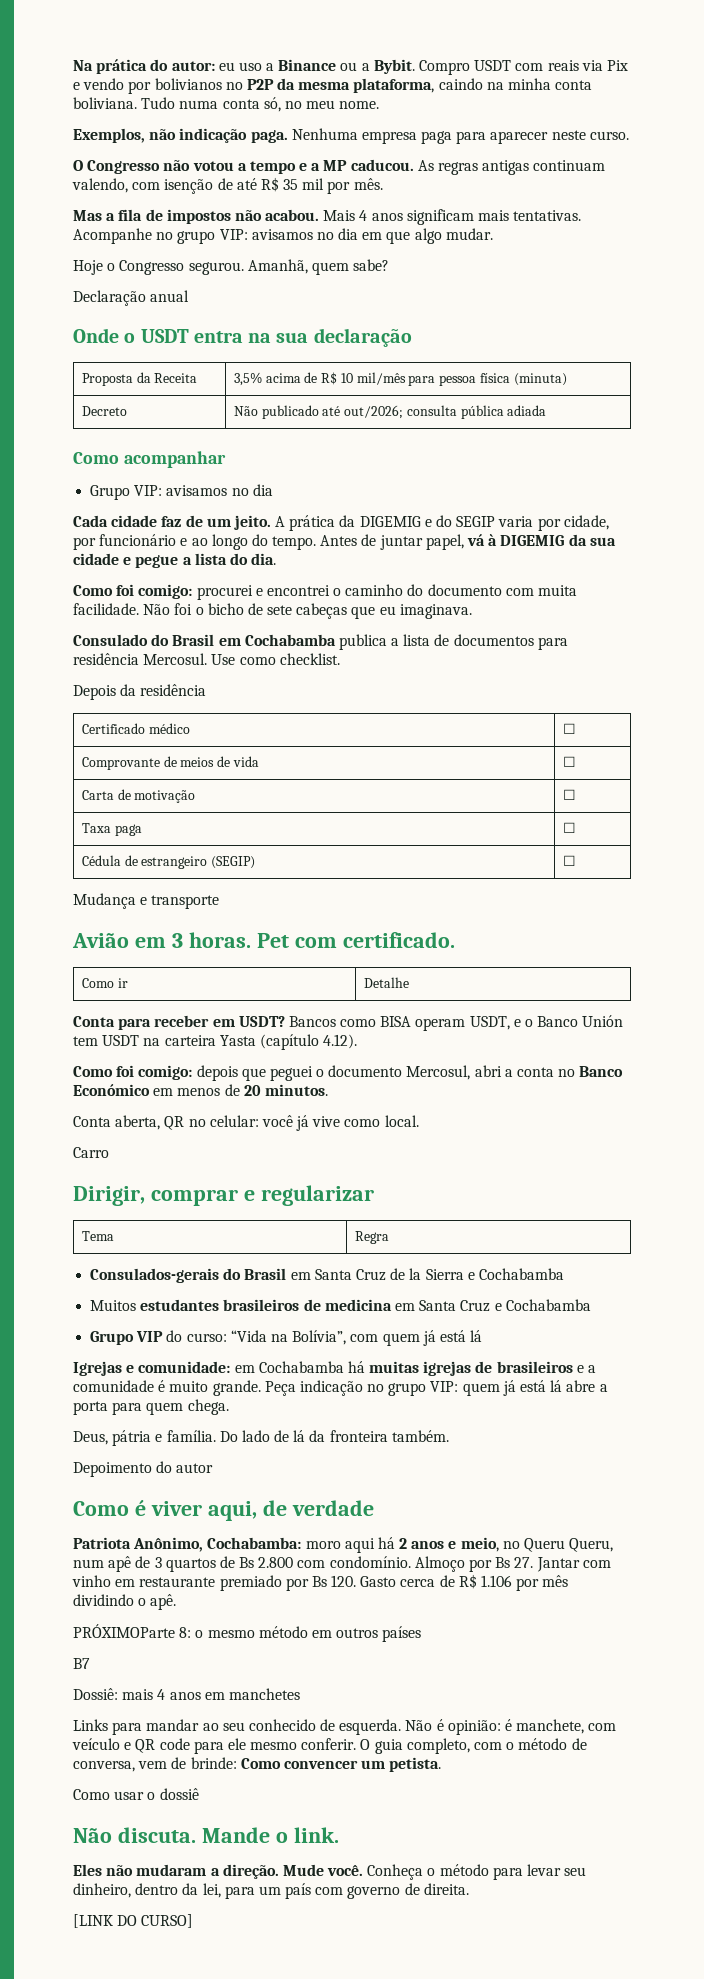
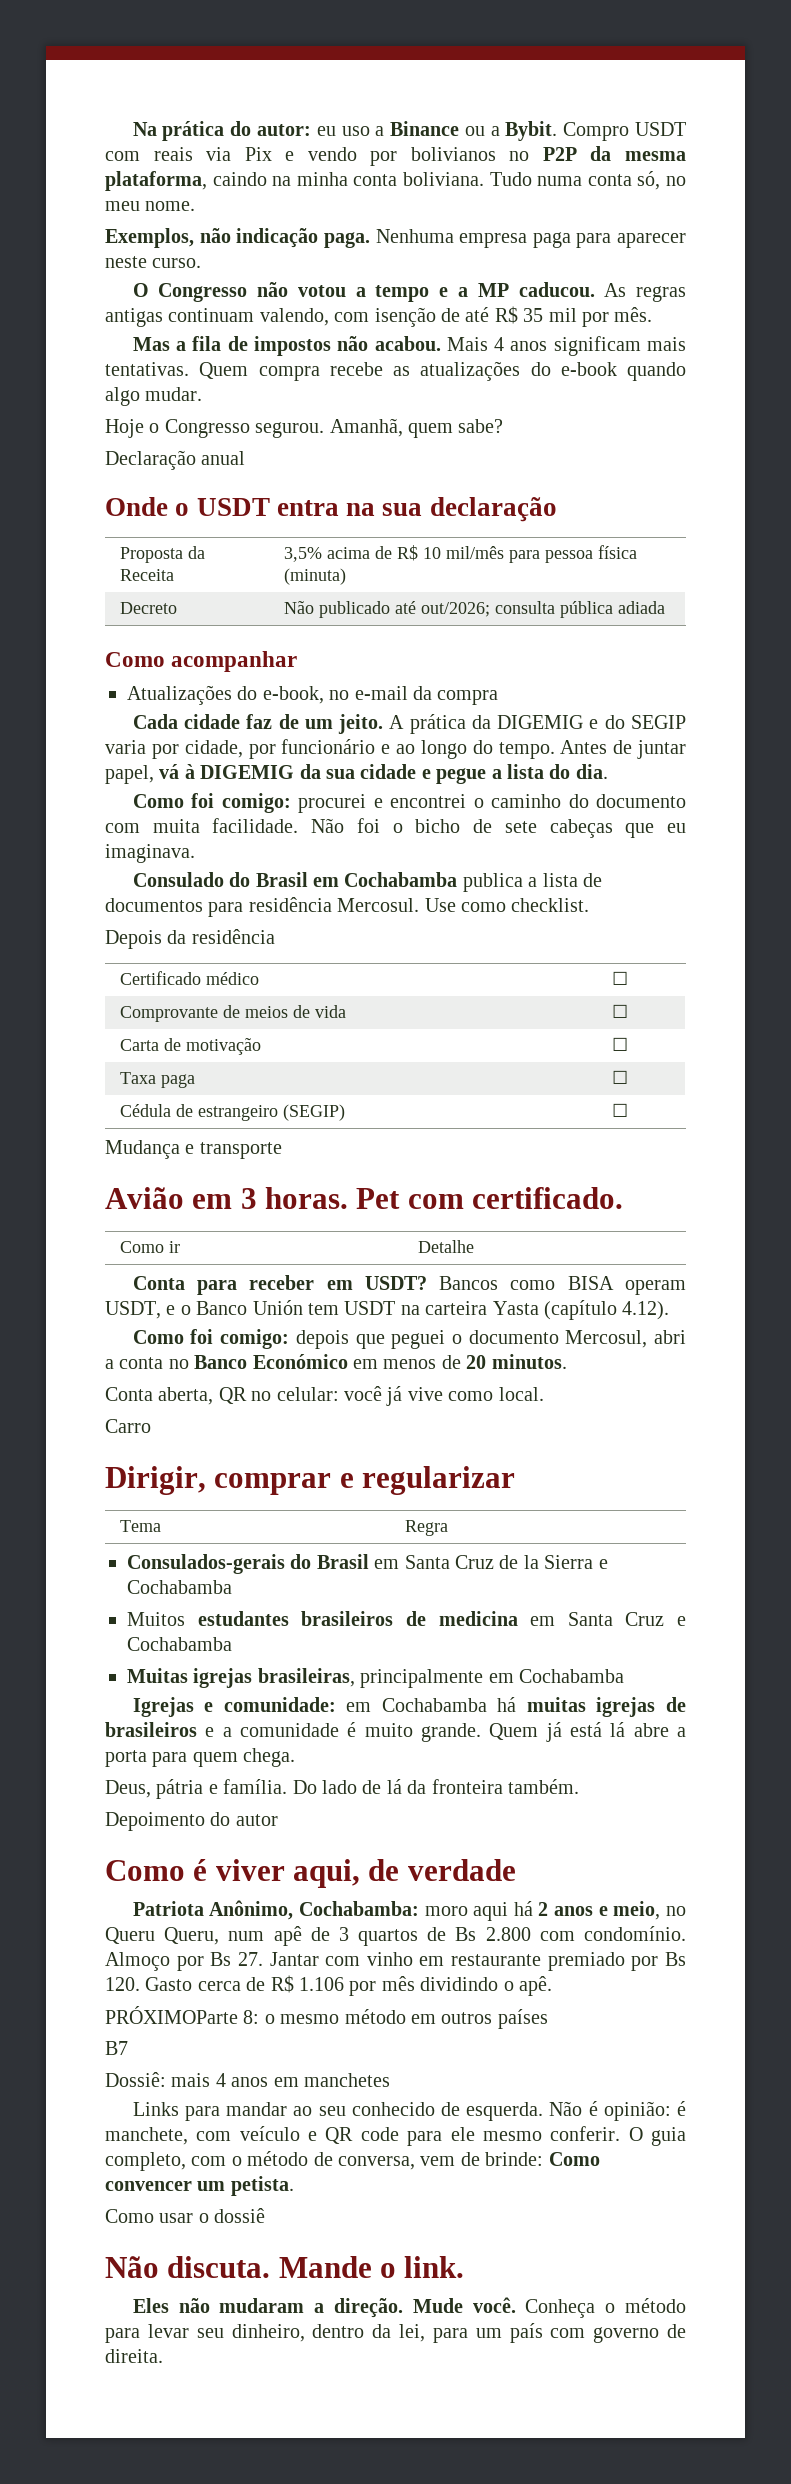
- Acompanhe no grupo VIP: avisamos no dia em que algo mudar.
+ Quem compra recebe as atualizações do e-book quando algo mudar.
- Grupo VIP: avisamos no dia
+ Atualizações do e-book, no e-mail da compra
- Grupo VIP do curso: “Vida na Bolívia”, com quem já está lá
+ Muitas igrejas brasileiras, principalmente em Cochabamba
- Peça indicação no grupo VIP: quem já está lá abre a porta para quem chega.
+ Quem já está lá abre a porta para quem chega.
- [LINK DO CURSO]

